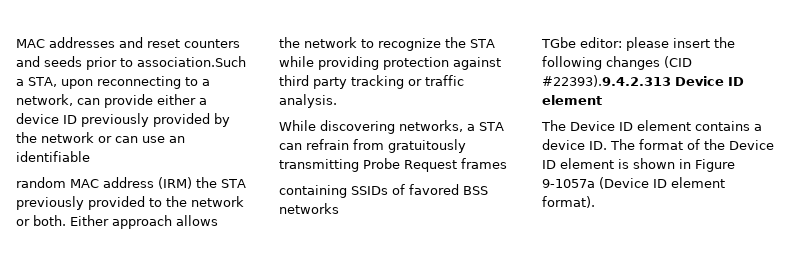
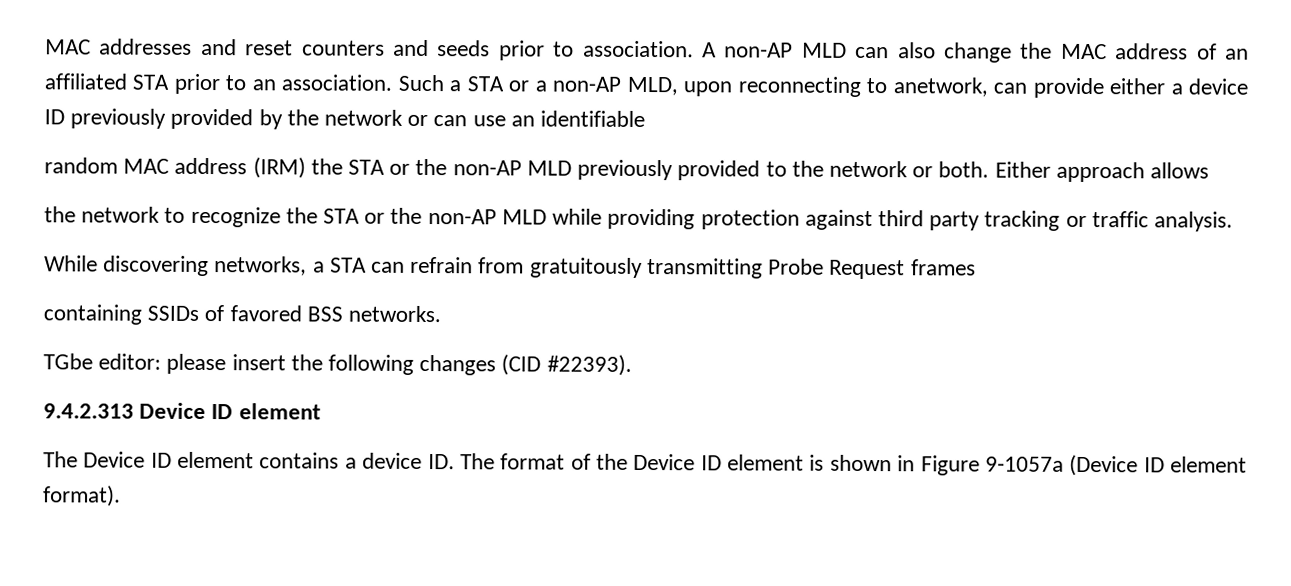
- MAC addresses and reset counters and seeds prior to association.Such a STA, upon reconnecting to a network, can provide either a device ID previously provided by the network or can use an identifiable
+ MAC addresses and reset counters and seeds prior to association. A non-AP MLD can also change the MAC address of an affiliated STA prior to an association. Such a STA or a non-AP MLD, upon reconnecting to anetwork, can provide either a device ID previously provided by the network or can use an identifiable
- random MAC address (IRM) the STA previously provided to the network or both.
+ random MAC address (IRM) the STA or the non-AP MLD previously provided to the network or both.
- the network to recognize the STA while providing protection against third party tracking or traffic analysis.
+ the network to recognize the STA or the non-AP MLD while providing protection against third party tracking or traffic analysis.
- containing SSIDs of favored BSS networks
+ containing SSIDs of favored BSS networks.
- TGbe editor: please insert the following changes (CID #22393).9.4.2.313 Device ID element
+ TGbe editor: please insert the following changes (CID #22393).
+ 9.4.2.313 Device ID element

